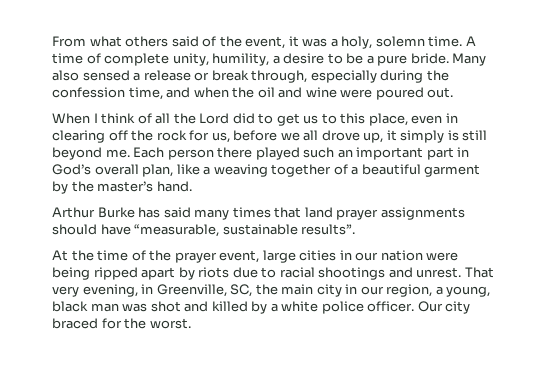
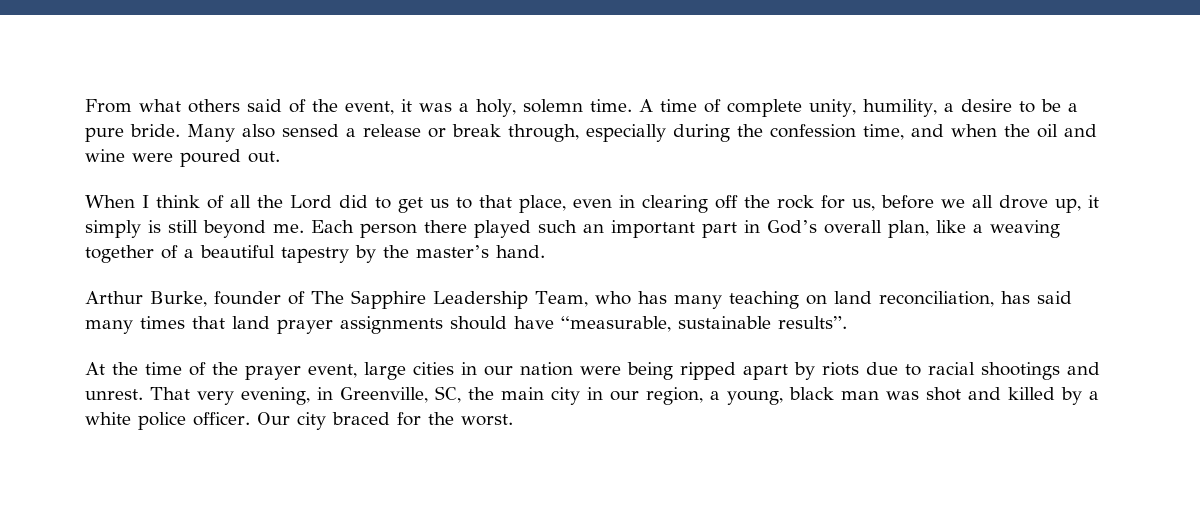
- When I think of all the Lord did to get us to this place, even in clearing off the rock for us, before we all drove up, it simply is still beyond me.
+ When I think of all the Lord did to get us to that place, even in clearing off the rock for us, before we all drove up, it simply is still beyond me.
- Each person there played such an important part in God’s overall plan, like a weaving together of a beautiful garment by the master’s hand.
+ Each person there played such an important part in God’s overall plan, like a weaving together of a beautiful tapestry by the master’s hand.
- Arthur Burke has said many times that land prayer assignments should have “measurable, sustainable results”.
+ Arthur Burke, founder of The Sapphire Leadership Team, who has many teaching on land reconciliation, has said many times that land prayer assignments should have “measurable, sustainable results”.

